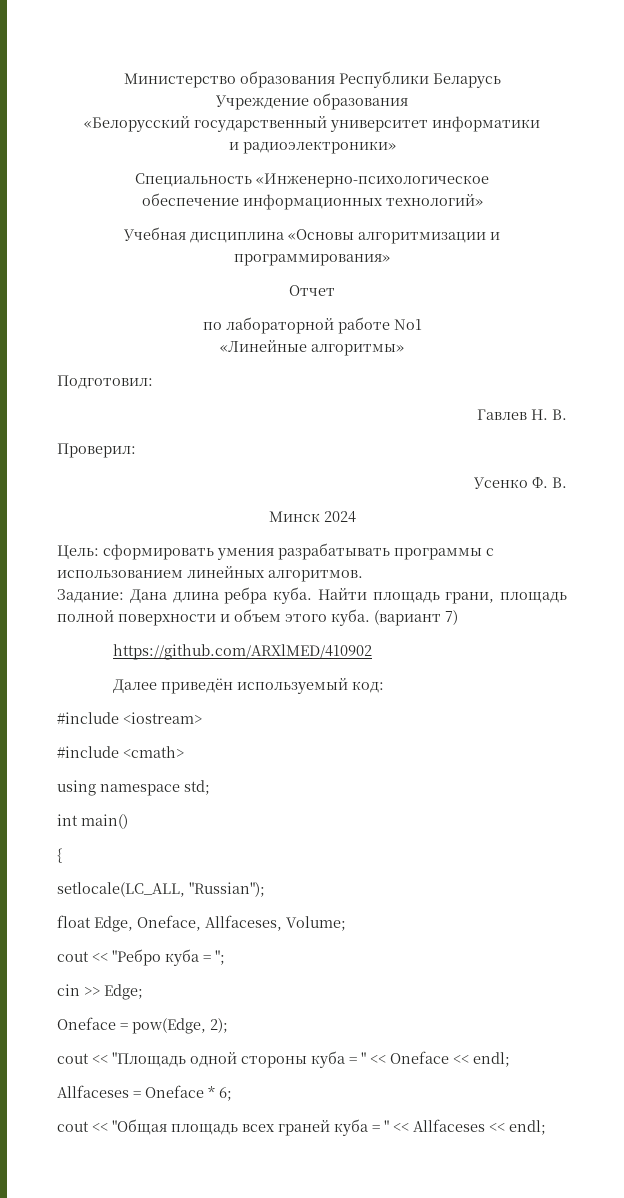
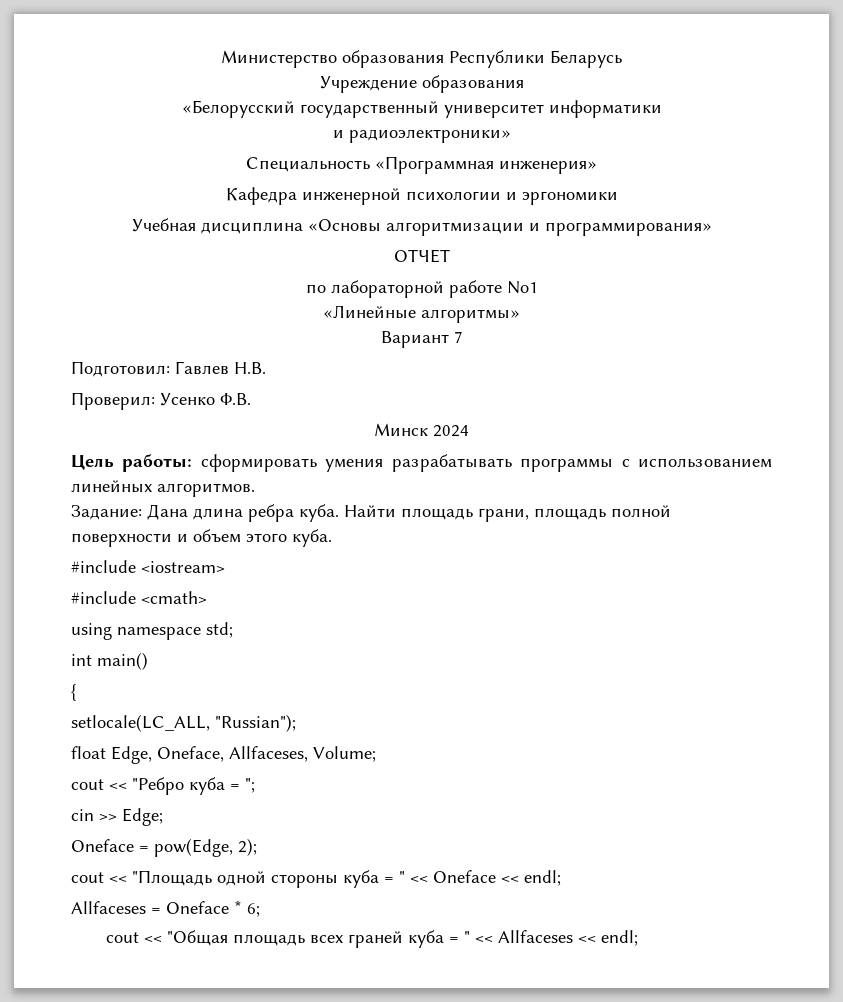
- Специальность «Инженерно-психологическое
- обеспечение информационных технологий»
+ Специальность «Программная инженерия»
+ Кафедра инженерной психологии и эргономики
- Отчет
+ ОТЧЕТ
+ Вариант 7
- Подготовил:
- Гавлев Н. В.
- Проверил:
- Усенко Ф. В.
+ Подготовил: Гавлев Н.В.
+ Проверил: Усенко Ф.В.
- Цель: сформировать умения разрабатывать программы с использованием линейных алгоритмов.
+ Цель работы: сформировать умения разрабатывать программы с использованием линейных алгоритмов.
- (вариант 7)
- https://github.com/ARXlMED/410902
- Далее приведён используемый код:

